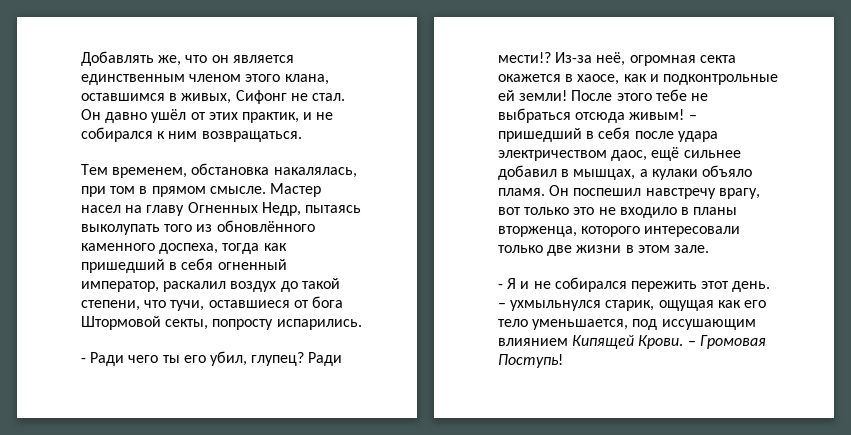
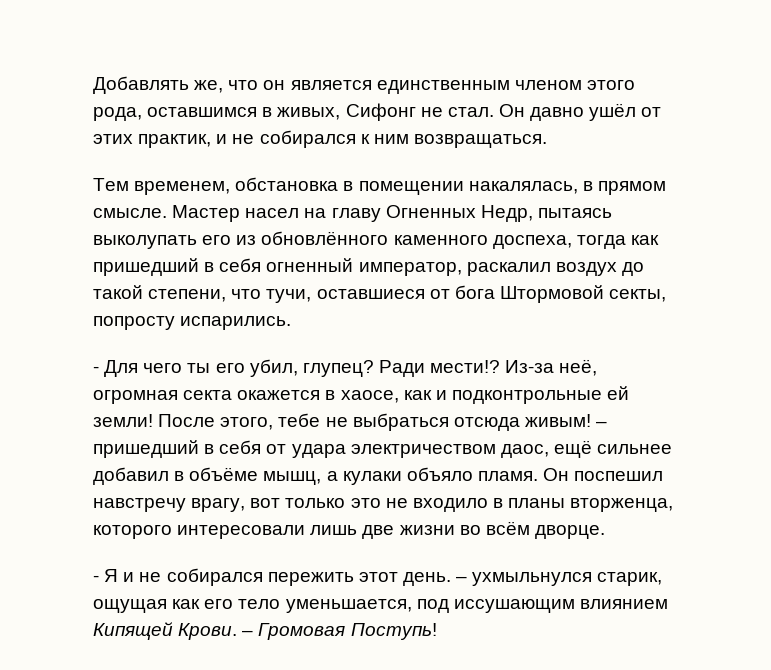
- Добавлять же, что он является единственным членом этого клана, оставшимся в живых, Сифонг не стал.
+ Добавлять же, что он является единственным членом этого рода, оставшимся в живых, Сифонг не стал.
- Тем временем, обстановка накалялась, при том в прямом смысле.
+ Тем временем, обстановка в помещении накалялась, в прямом смысле.
- Мастер насел на главу Огненных Недр, пытаясь выколупать того из обновлённого каменного доспеха, тогда как пришедший в себя огненный император, раскалил воздух до такой степени, что тучи, оставшиеся от бога Штормовой секты, попросту испарились.
+ Мастер насел на главу Огненных Недр, пытаясь выколупать его из обновлённого каменного доспеха, тогда как пришедший в себя огненный император, раскалил воздух до такой степени, что тучи, оставшиеся от бога Штормовой секты, попросту испарились.
- - Ради чего ты его убил, глупец?
+ - Для чего ты его убил, глупец?
- После этого тебе не выбраться отсюда живым!
+ После этого, тебе не выбраться отсюда живым!
- – пришедший в себя после удара электричеством даос, ещё сильнее добавил в мышцах, а кулаки объяло пламя.
+ – пришедший в себя от удара электричеством даос, ещё сильнее добавил в объёме мышц, а кулаки объяло пламя.
- Он поспешил навстречу врагу, вот только это не входило в планы вторженца, которого интересовали только две жизни в этом зале.
+ Он поспешил навстречу врагу, вот только это не входило в планы вторженца, которого интересовали лишь две жизни во всём дворце.

